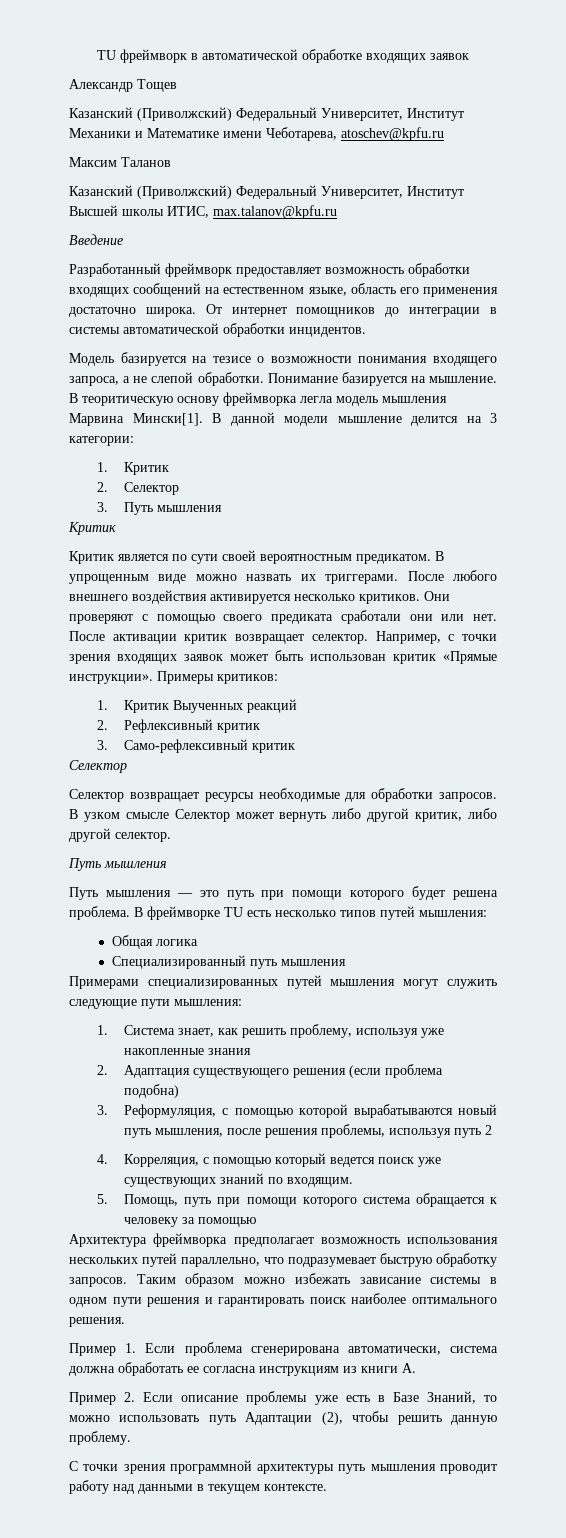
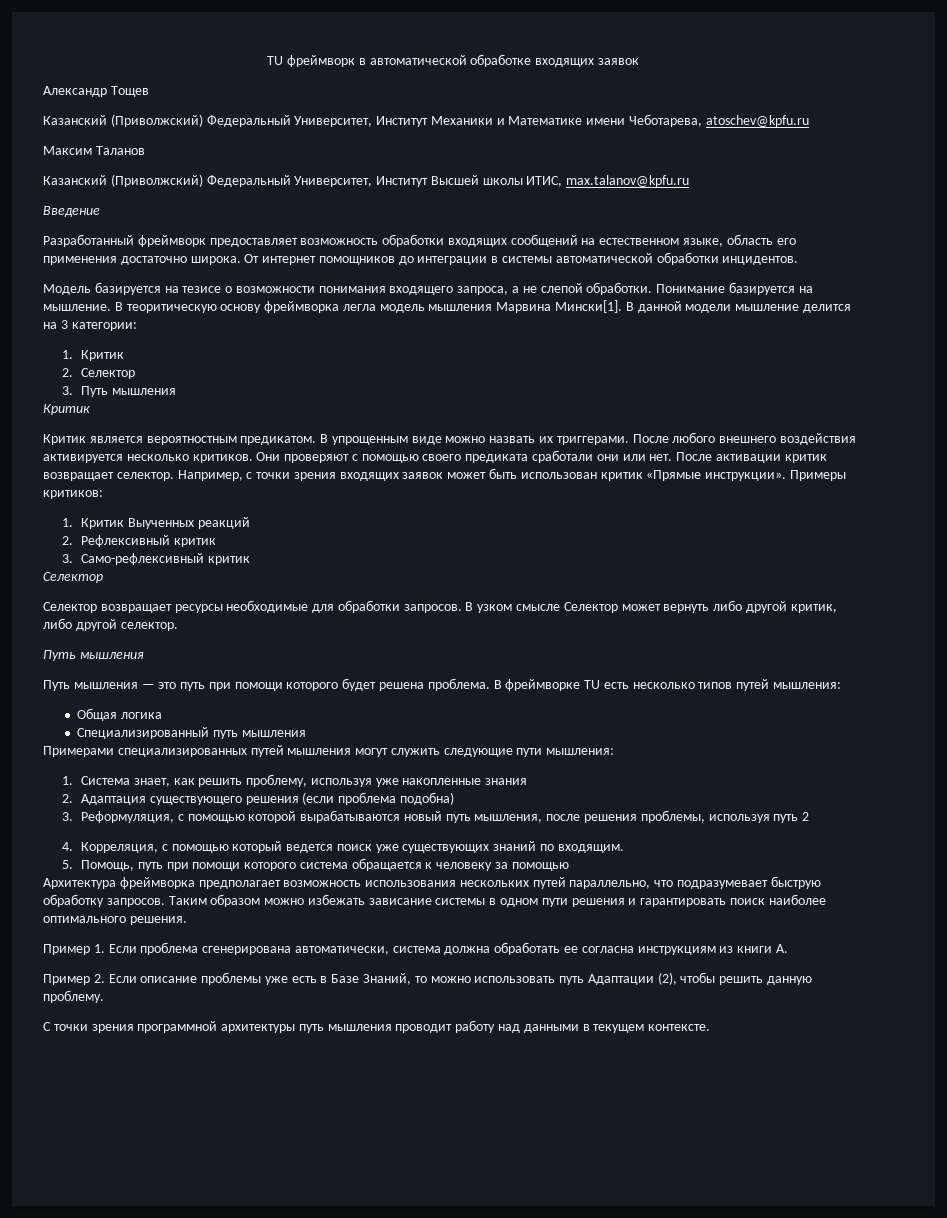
- Критик является по сути своей вероятностным предикатом.
+ Критик является вероятностным предикатом.

